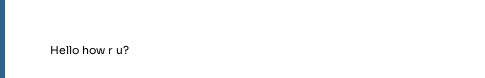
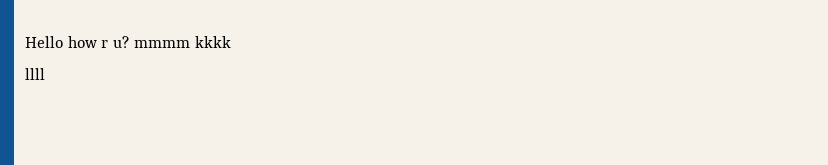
- Hello how r u?
+ Hello how r u? mmmm kkkk
+ llll

